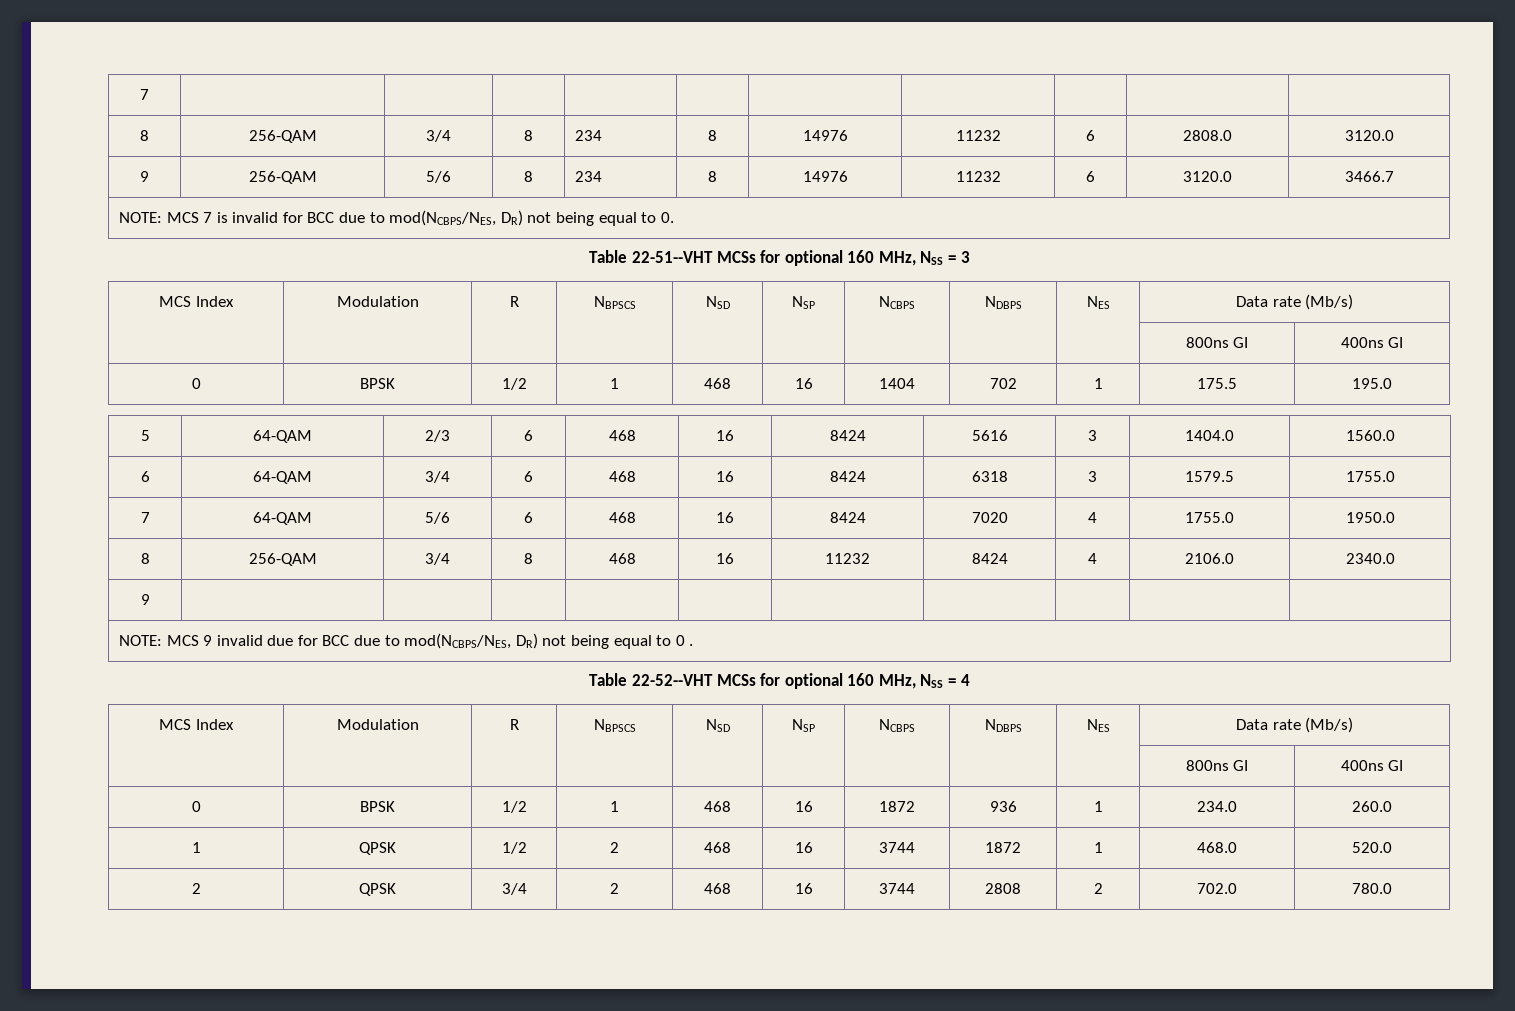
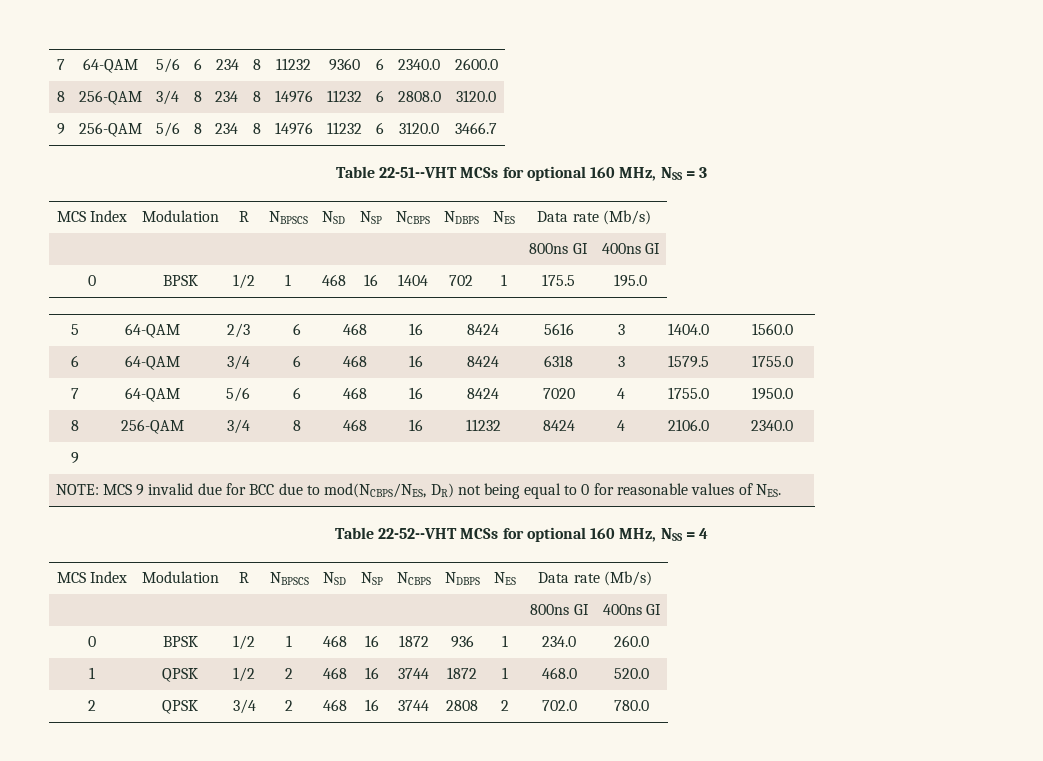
- 7 | | | | | | | | | |
+ 7 | 64-QAM | 5/6 | 6 | 234 | 8 | 11232 | 9360 | 6 | 2340.0 | 2600.0
- NOTE: MCS 7 is invalid for BCC due to mod(NCBPS/NES, DR) not being equal to 0.
- NOTE: MCS 9 invalid due for BCC due to mod(NCBPS/NES, DR) not being equal to 0 .
+ NOTE: MCS 9 invalid due for BCC due to mod(NCBPS/NES, DR) not being equal to 0 for reasonable values of NES.

